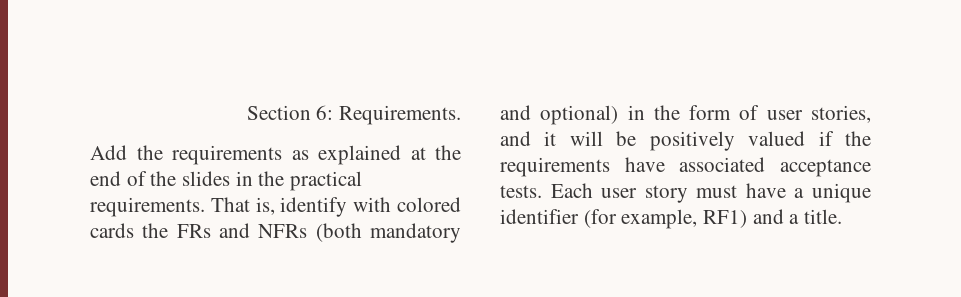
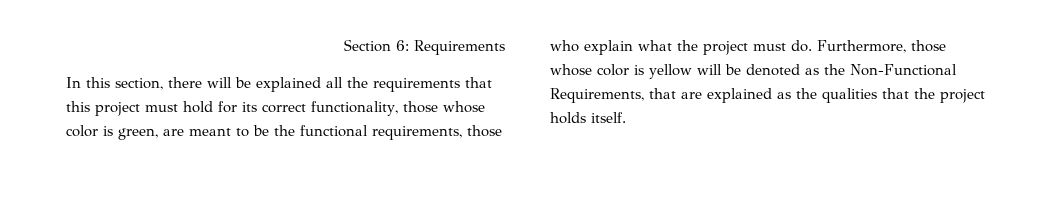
- Section 6: Requirements.
- Add the requirements as explained at the end of the slides in the practical requirements. That is, identify with colored cards the FRs and NFRs (both mandatory and optional) in the form of user stories, and it will be positively valued if the requirements have associated acceptance tests. Each user story must have a unique identifier (for example, RF1) and a title.
+ Section 6: Requirements
+ In this section, there will be explained all the requirements that this project must hold for its correct functionality, those whose color is green, are meant to be the functional requirements, those who explain what the project must do. Furthermore, those whose color is yellow will be denoted as the Non-Functional Requirements, that are explained as the qualities that the project holds itself.

